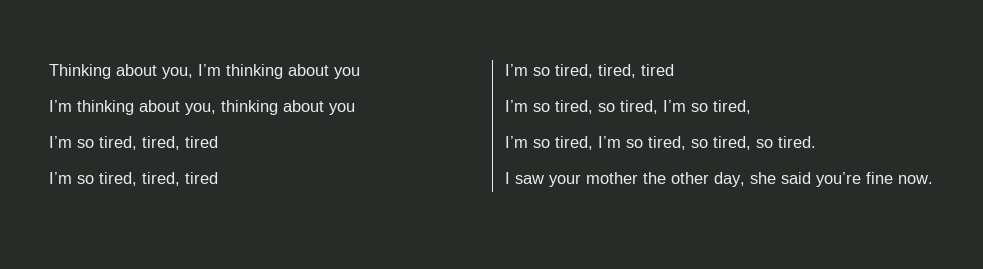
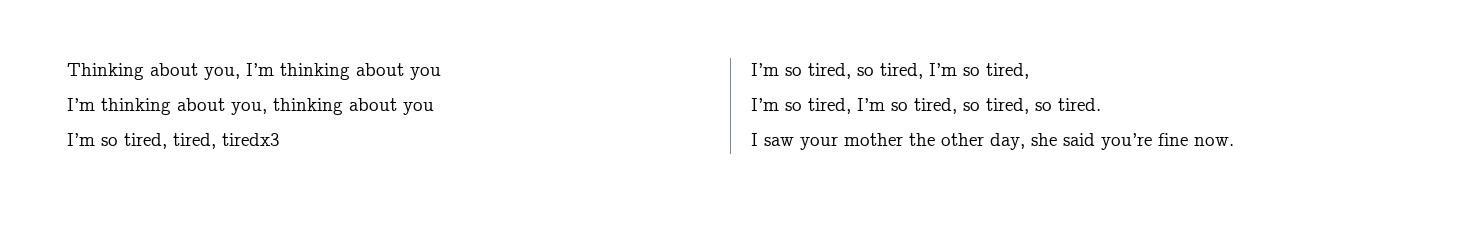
  I’m thinking about you, thinking about you
- I’m so tired, tired, tired
- I’m so tired, tired, tired
- I’m so tired, tired, tired
+ I’m so tired, tired, tiredx3

